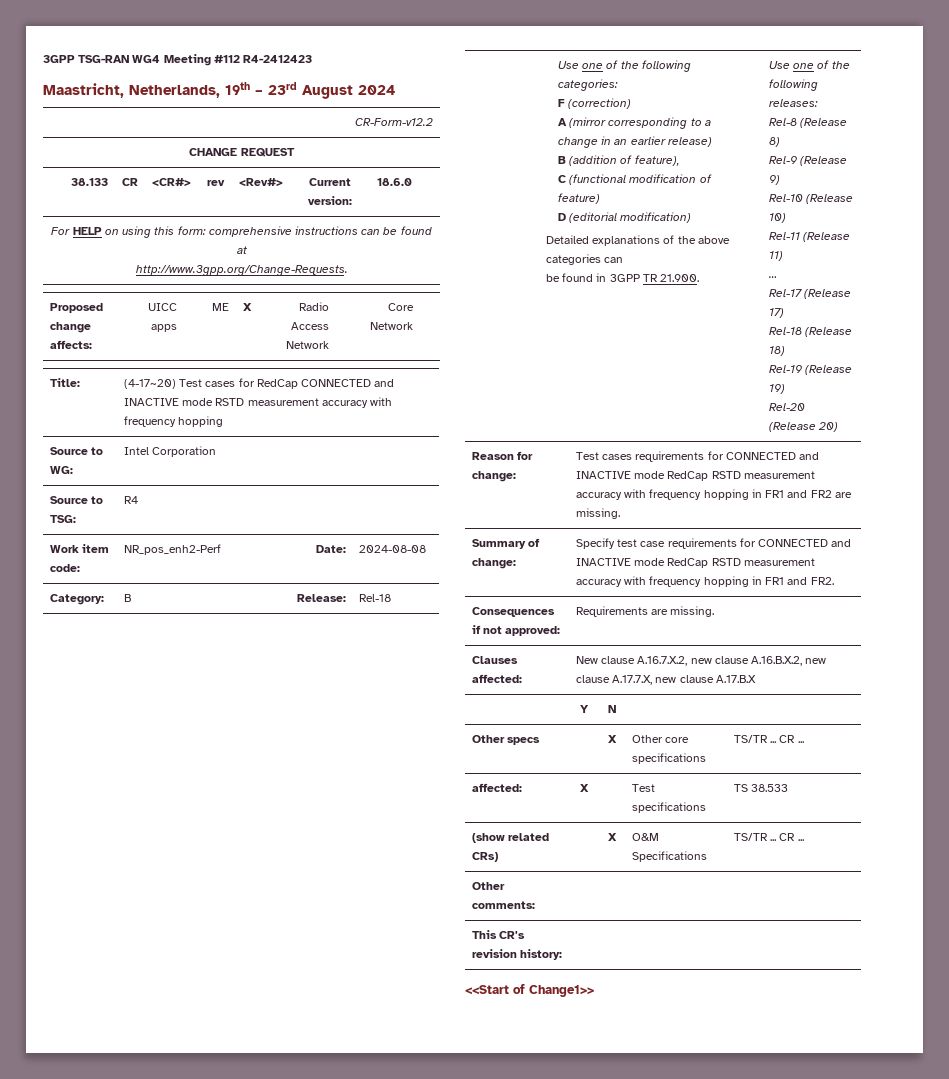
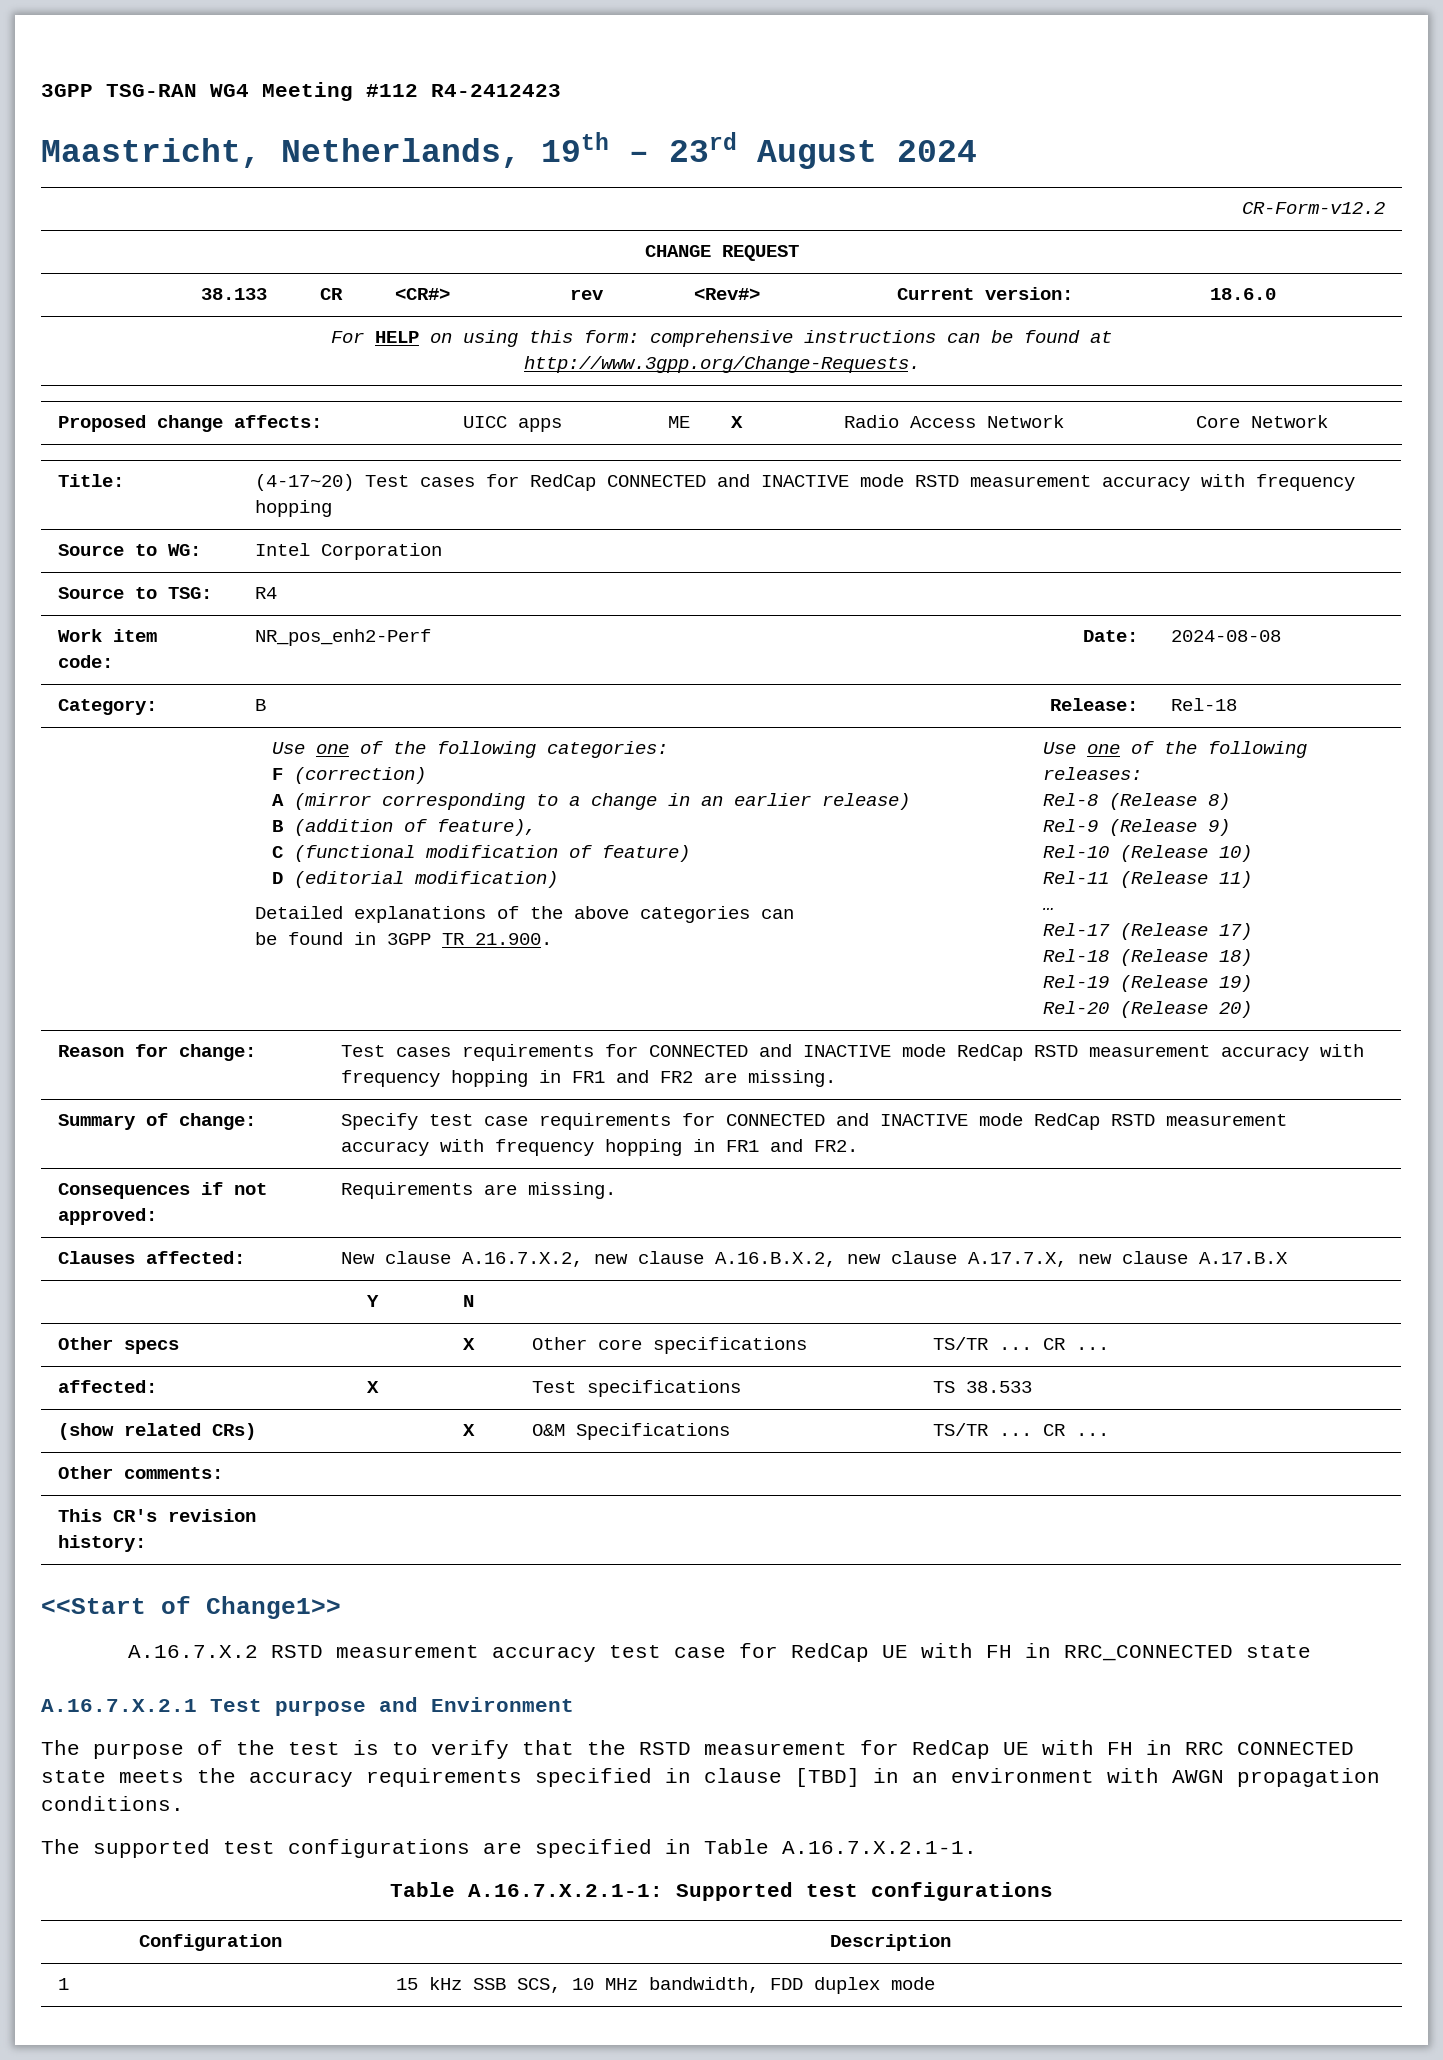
+ A.16.7.X.2 RSTD measurement accuracy test case for RedCap UE with FH in RRC_CONNECTED state
+ A.16.7.X.2.1 Test purpose and Environment
+ The purpose of the test is to verify that the RSTD measurement for RedCap UE with FH in RRC CONNECTED state meets the accuracy requirements specified in clause [TBD] in an environment with AWGN propagation conditions.
+ The supported test configurations are specified in Table A.16.7.X.2.1-1.
+ Table A.16.7.X.2.1-1: Supported test configurations
+ Configuration | Description
+ 1 | 15 kHz SSB SCS, 10 MHz bandwidth, FDD duplex mode

